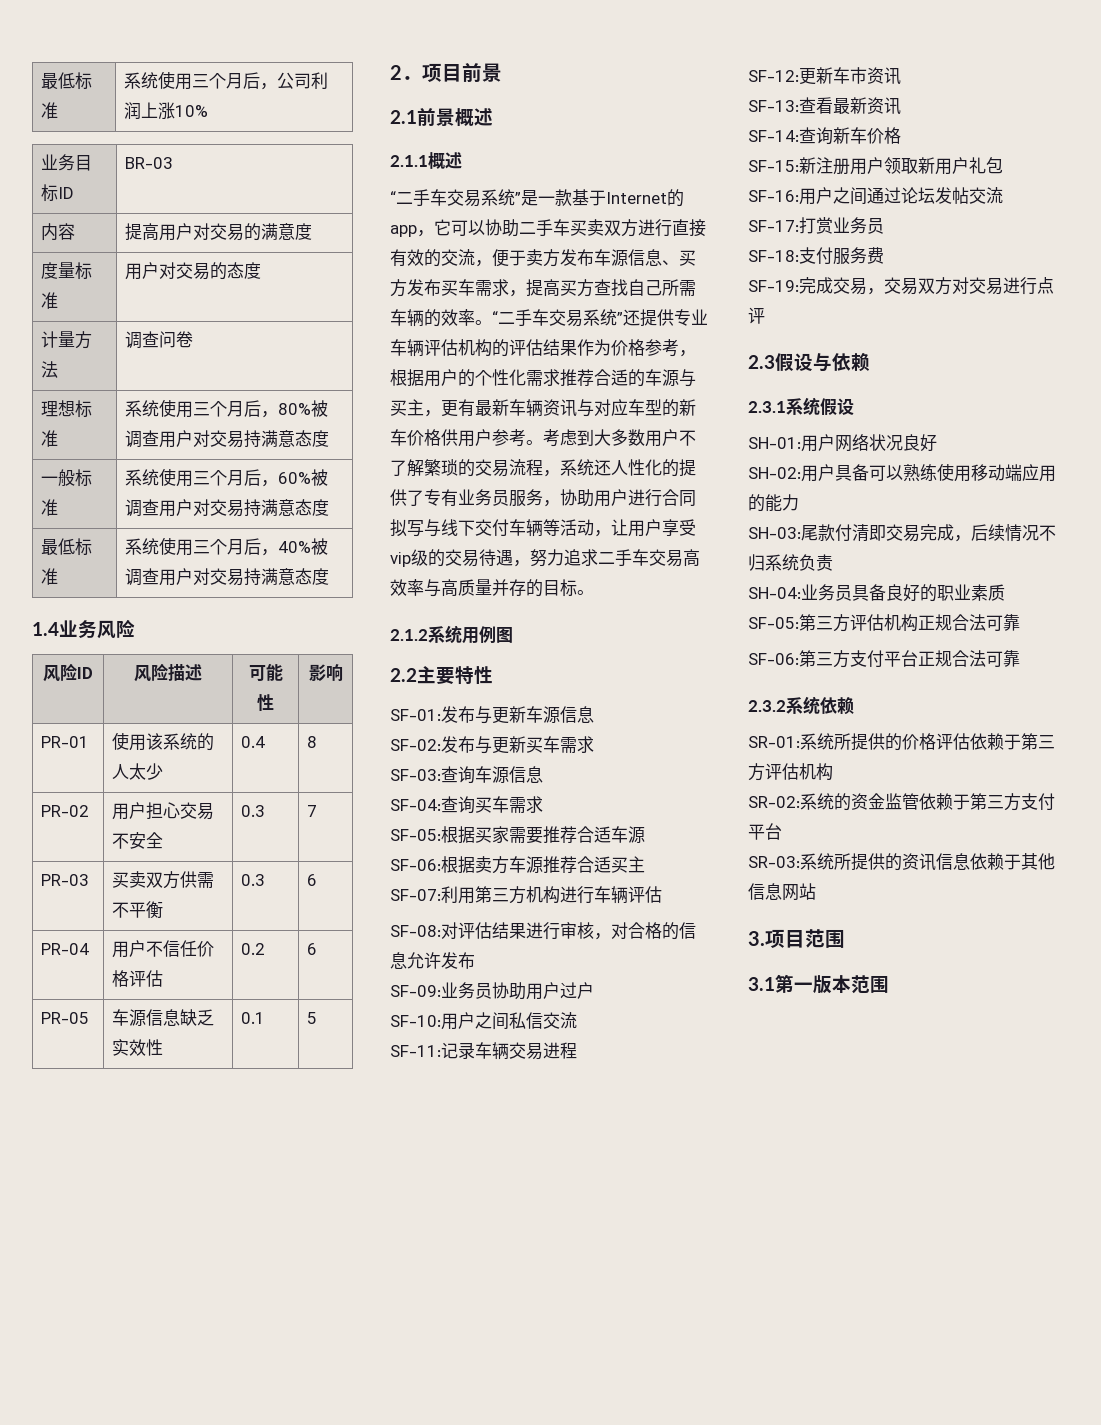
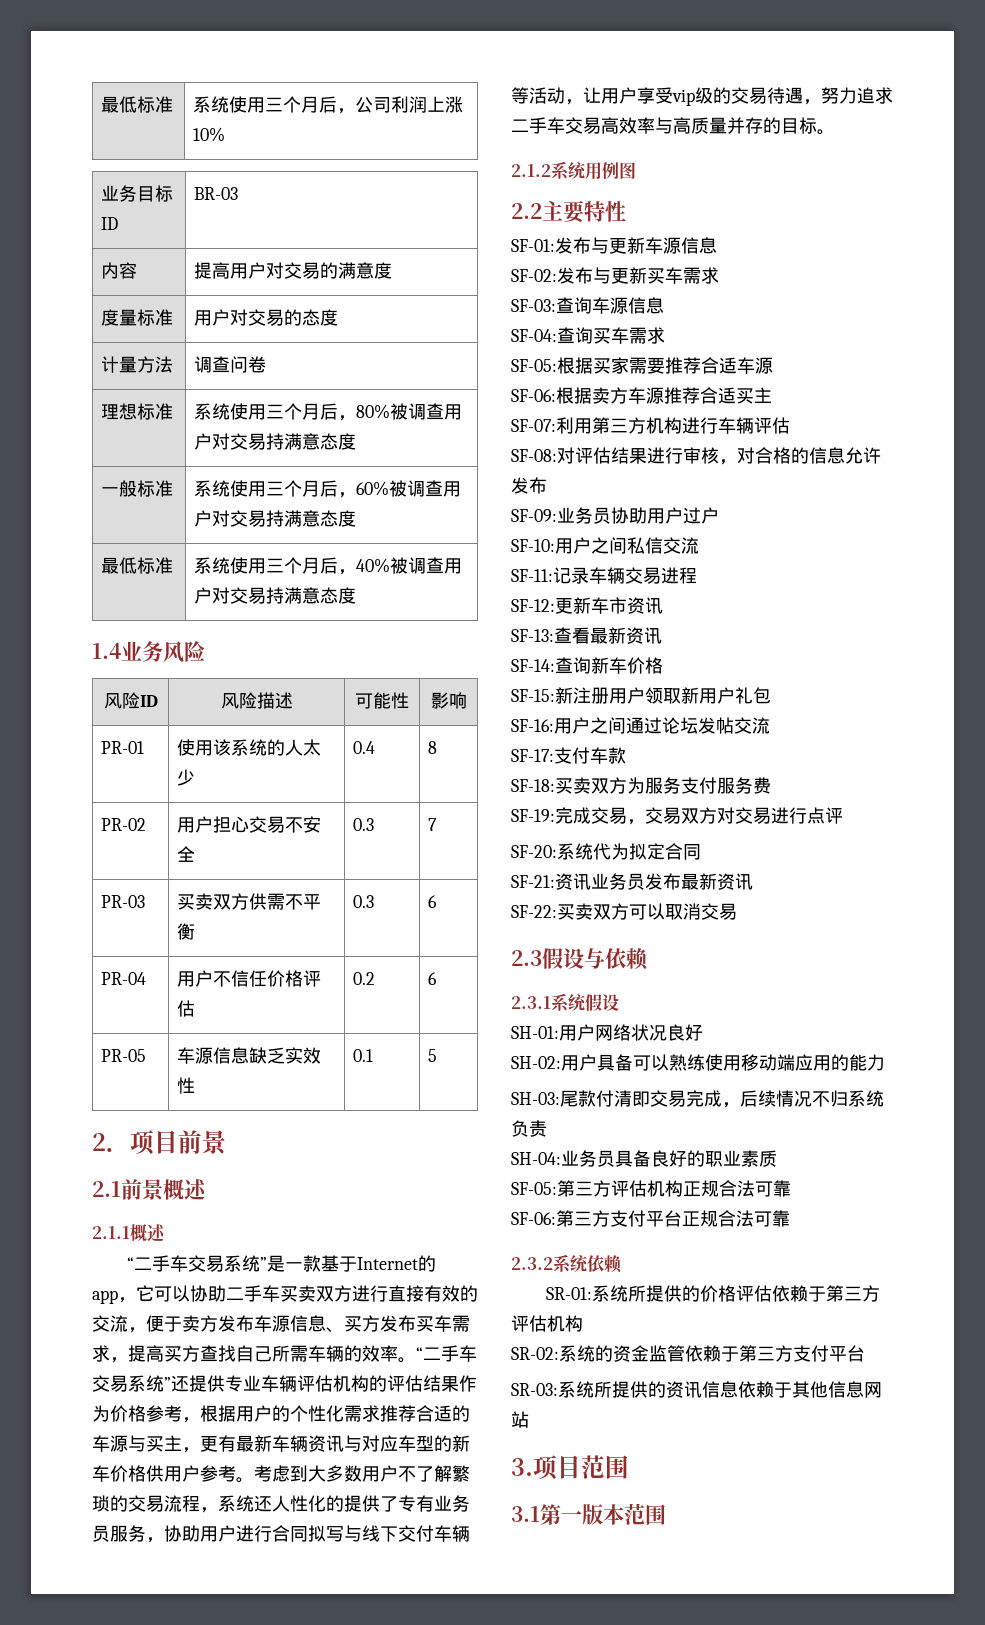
- SF-17:打赏业务员
+ SF-17:支付车款
- SF-18:支付服务费
+ SF-18:买卖双方为服务支付服务费
+ SF-20:系统代为拟定合同
+ SF-21:资讯业务员发布最新资讯
+ SF-22:买卖双方可以取消交易

